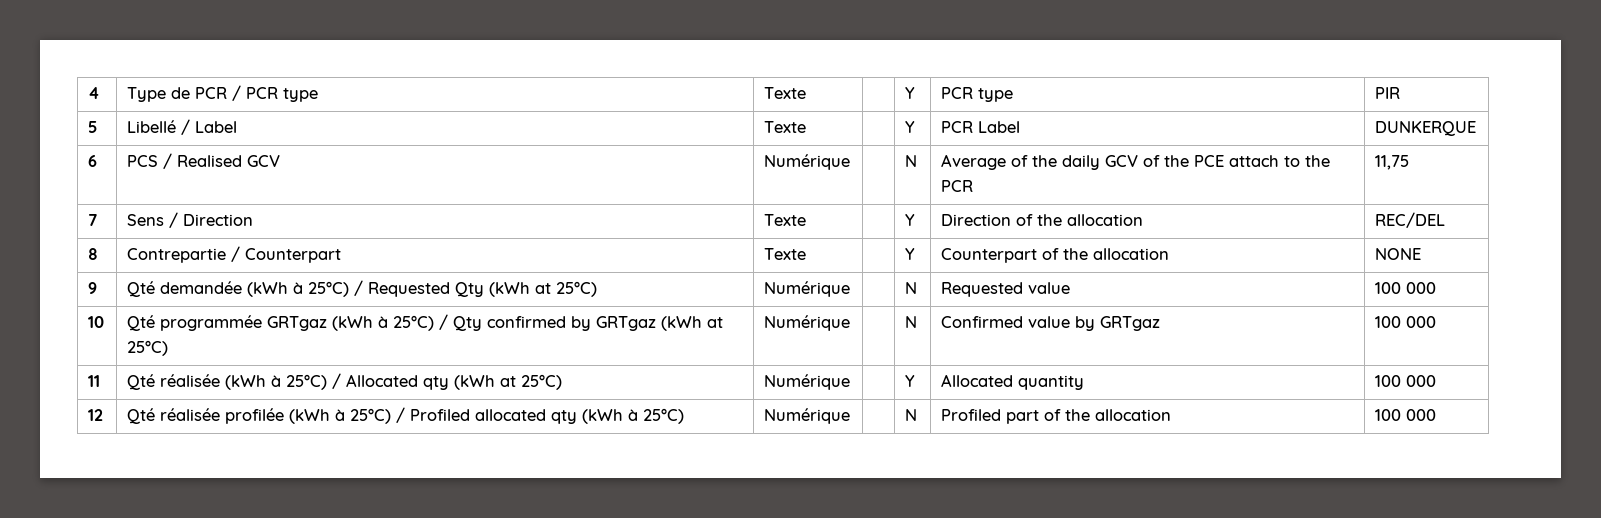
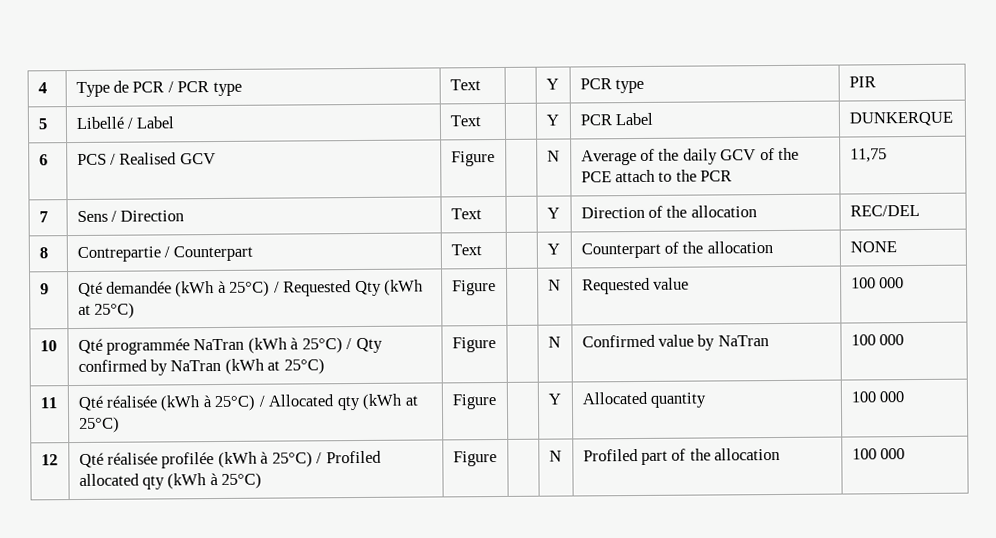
- 4 | Type de PCR / PCR type | Texte | | Y | PCR type | PIR
+ 4 | Type de PCR / PCR type | Text | | Y | PCR type | PIR
- 5 | Libellé / Label | Texte | | Y | PCR Label | DUNKERQUE
+ 5 | Libellé / Label | Text | | Y | PCR Label | DUNKERQUE
- 6 | PCS / Realised GCV | Numérique | | N | Average of the daily GCV of the PCE attach to the PCR | 11,75
+ 6 | PCS / Realised GCV | Figure | | N | Average of the daily GCV of the PCE attach to the PCR | 11,75
- 7 | Sens / Direction | Texte | | Y | Direction of the allocation | REC/DEL
+ 7 | Sens / Direction | Text | | Y | Direction of the allocation | REC/DEL
- 8 | Contrepartie / Counterpart | Texte | | Y | Counterpart of the allocation | NONE
+ 8 | Contrepartie / Counterpart | Text | | Y | Counterpart of the allocation | NONE
- 9 | Qté demandée (kWh à 25°C) / Requested Qty (kWh at 25°C) | Numérique | | N | Requested value | 100 000
+ 9 | Qté demandée (kWh à 25°C) / Requested Qty (kWh at 25°C) | Figure | | N | Requested value | 100 000
- 10 | Qté programmée GRTgaz (kWh à 25°C) / Qty confirmed by GRTgaz (kWh at 25°C) | Numérique | | N | Confirmed value by GRTgaz | 100 000
+ 10 | Qté programmée NaTran (kWh à 25°C) / Qty confirmed by NaTran (kWh at 25°C) | Figure | | N | Confirmed value by NaTran | 100 000
- 11 | Qté réalisée (kWh à 25°C) / Allocated qty (kWh at 25°C) | Numérique | | Y | Allocated quantity | 100 000
+ 11 | Qté réalisée (kWh à 25°C) / Allocated qty (kWh at 25°C) | Figure | | Y | Allocated quantity | 100 000
- 12 | Qté réalisée profilée (kWh à 25°C) / Profiled allocated qty (kWh à 25°C) | Numérique | | N | Profiled part of the allocation | 100 000
+ 12 | Qté réalisée profilée (kWh à 25°C) / Profiled allocated qty (kWh à 25°C) | Figure | | N | Profiled part of the allocation | 100 000

